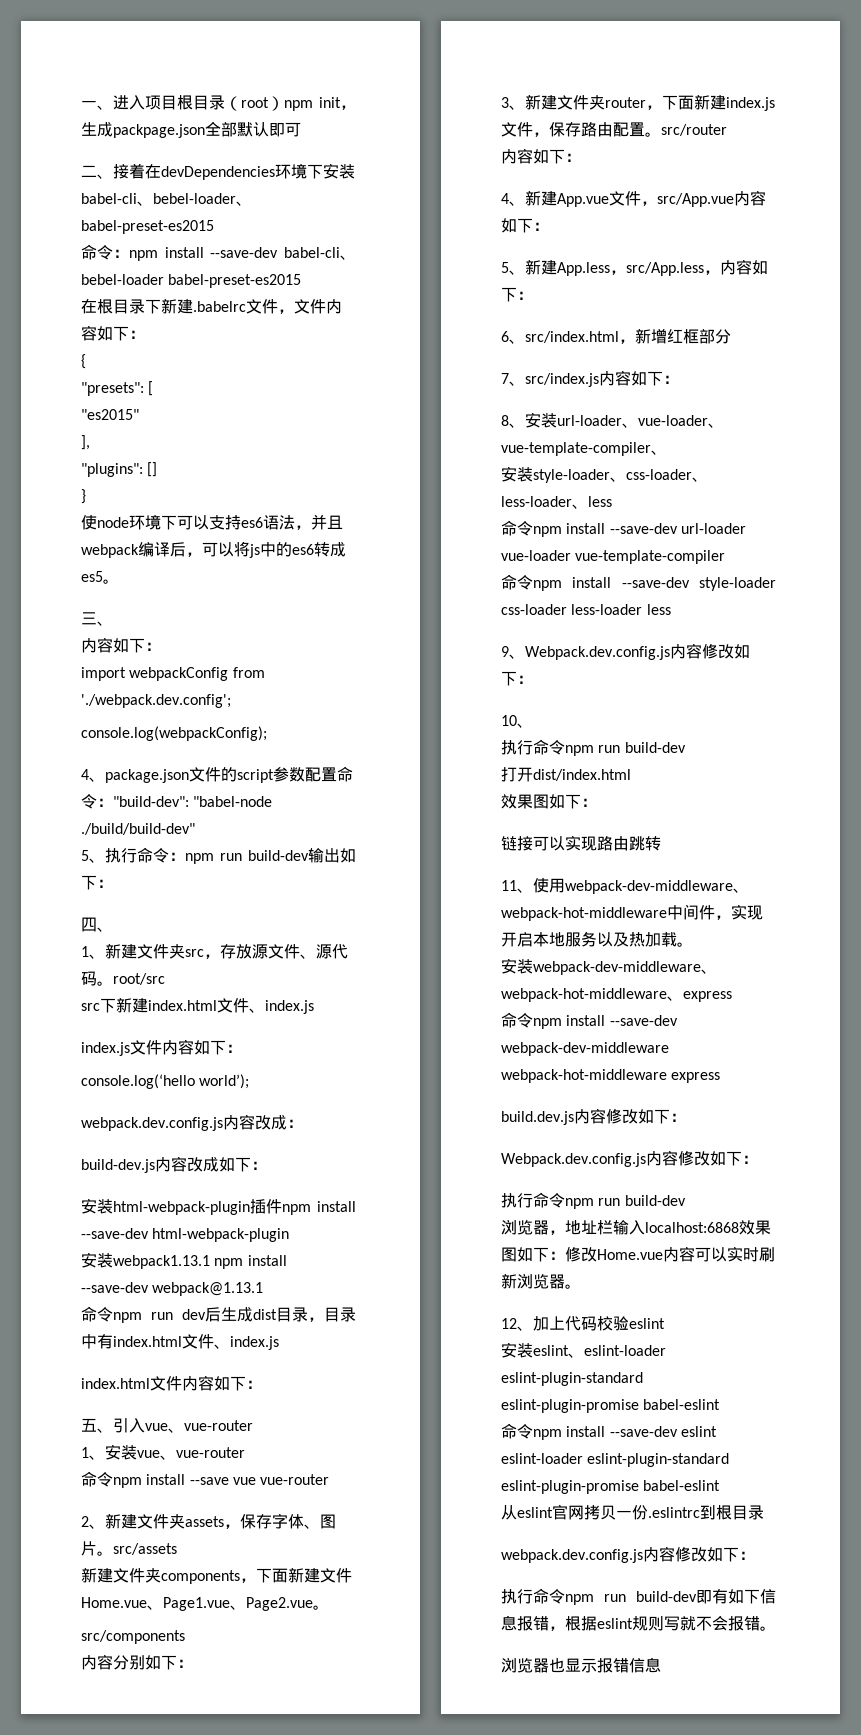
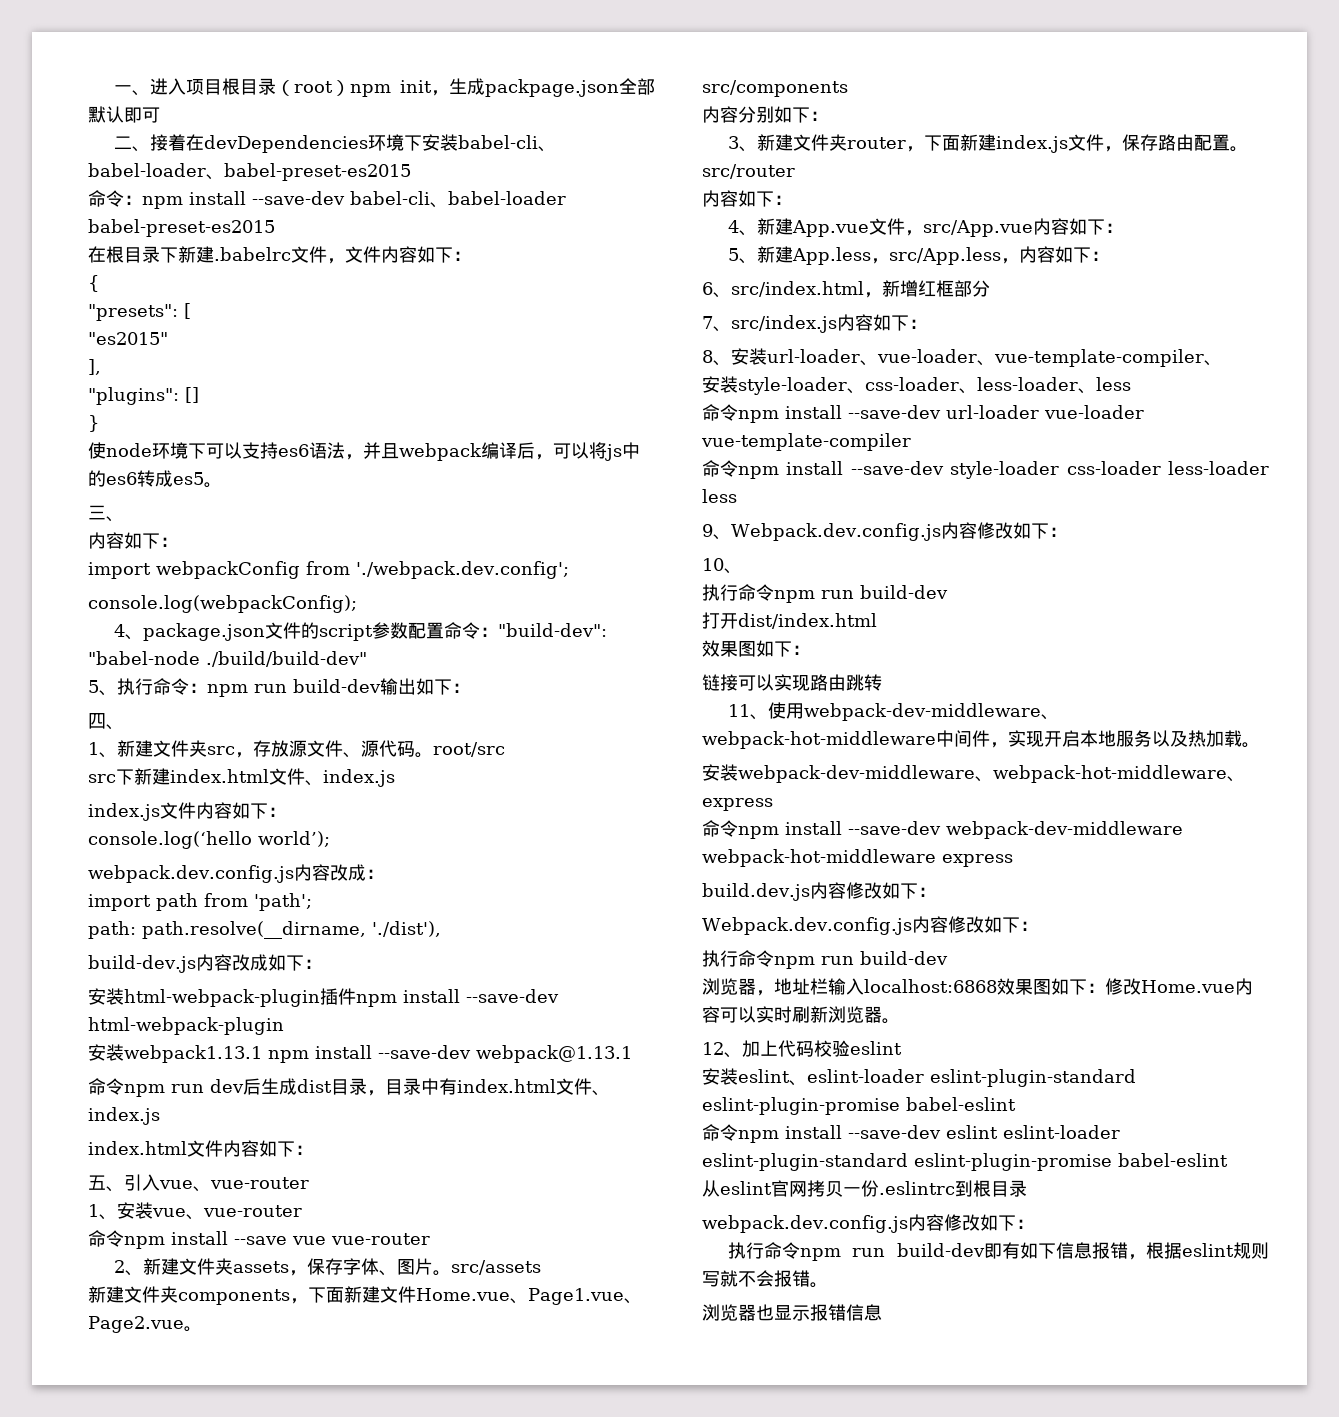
- 二、接着在devDependencies环境下安装babel-cli、bebel-loader、babel-preset-es2015
+ 二、接着在devDependencies环境下安装babel-cli、babel-loader、babel-preset-es2015
- 命令：npm install --save-dev babel-cli、bebel-loader babel-preset-es2015
+ 命令：npm install --save-dev babel-cli、babel-loader babel-preset-es2015
+ import path from 'path';
+ path: path.resolve(__dirname, './dist'),

